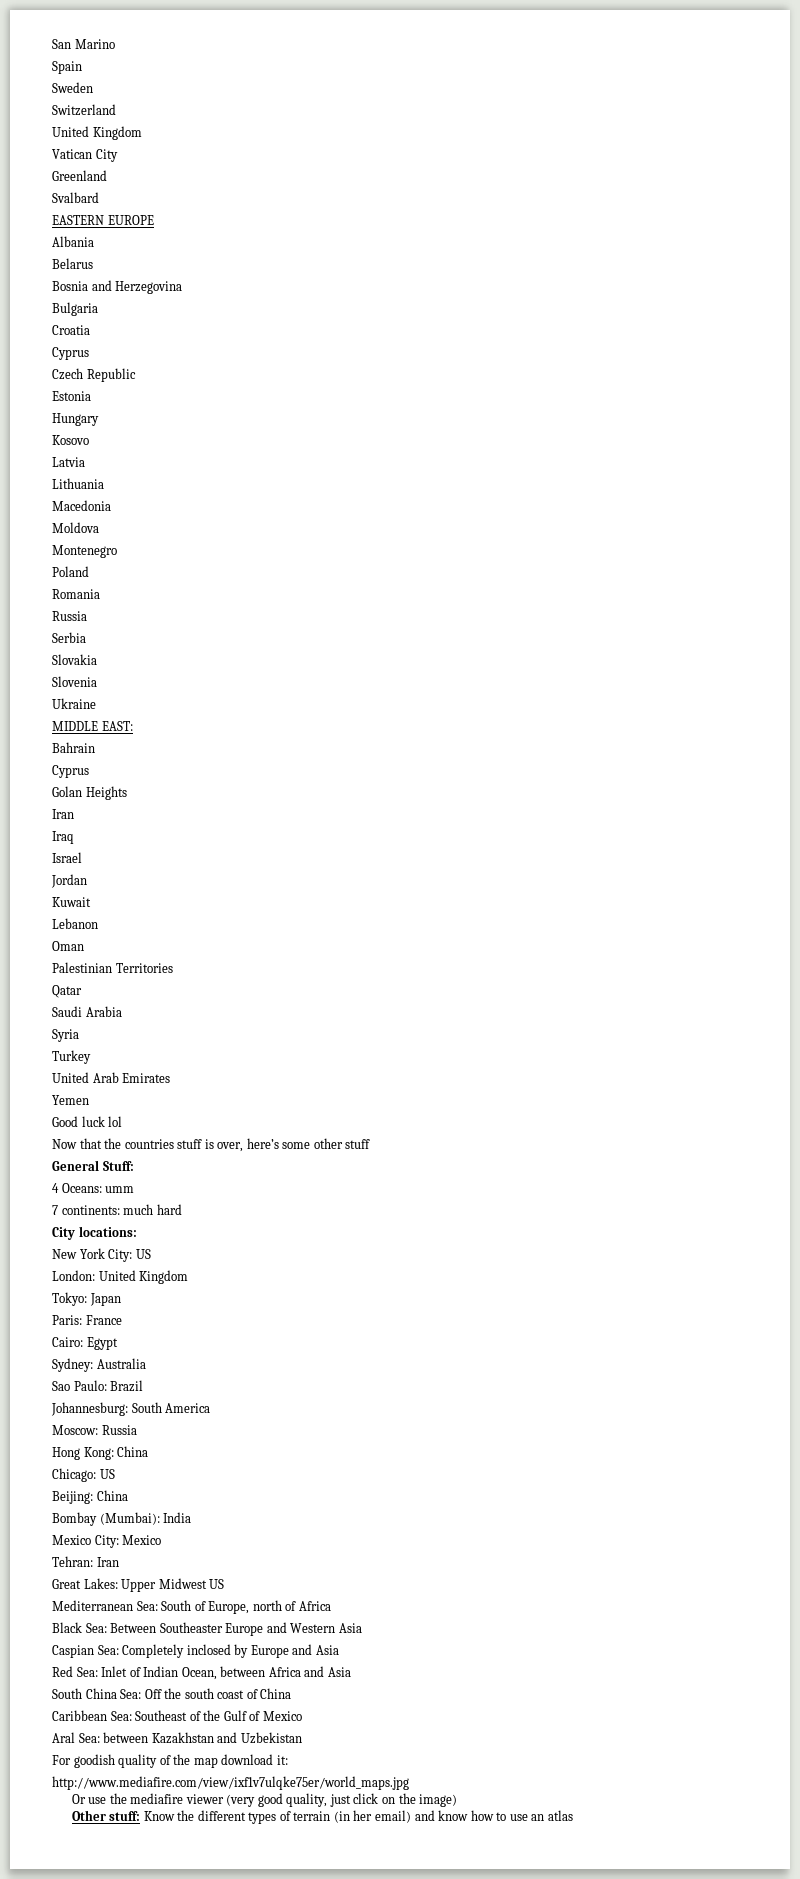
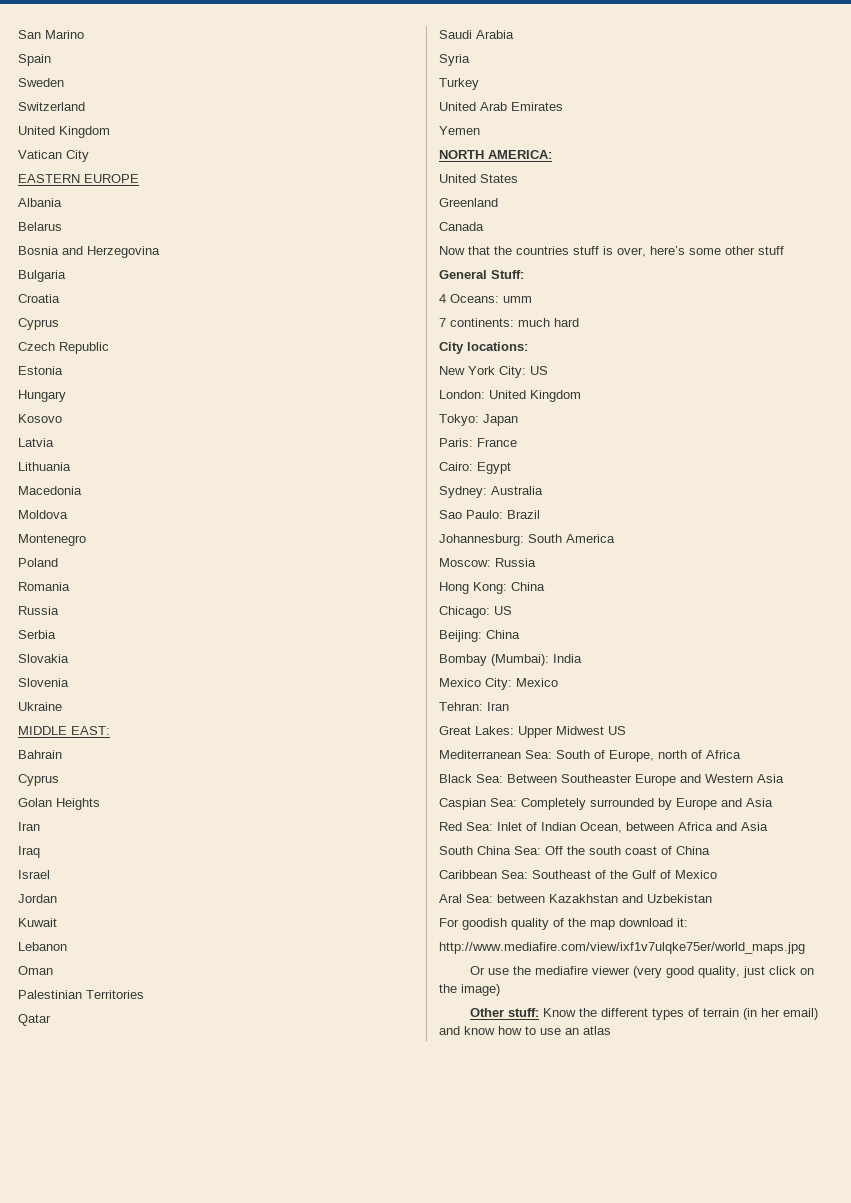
- Greenland
- Svalbard
- Good luck lol
+ NORTH AMERICA:
+ United States
+ Greenland
+ Canada
- Caspian Sea: Completely inclosed by Europe and Asia
+ Caspian Sea: Completely surrounded by Europe and Asia

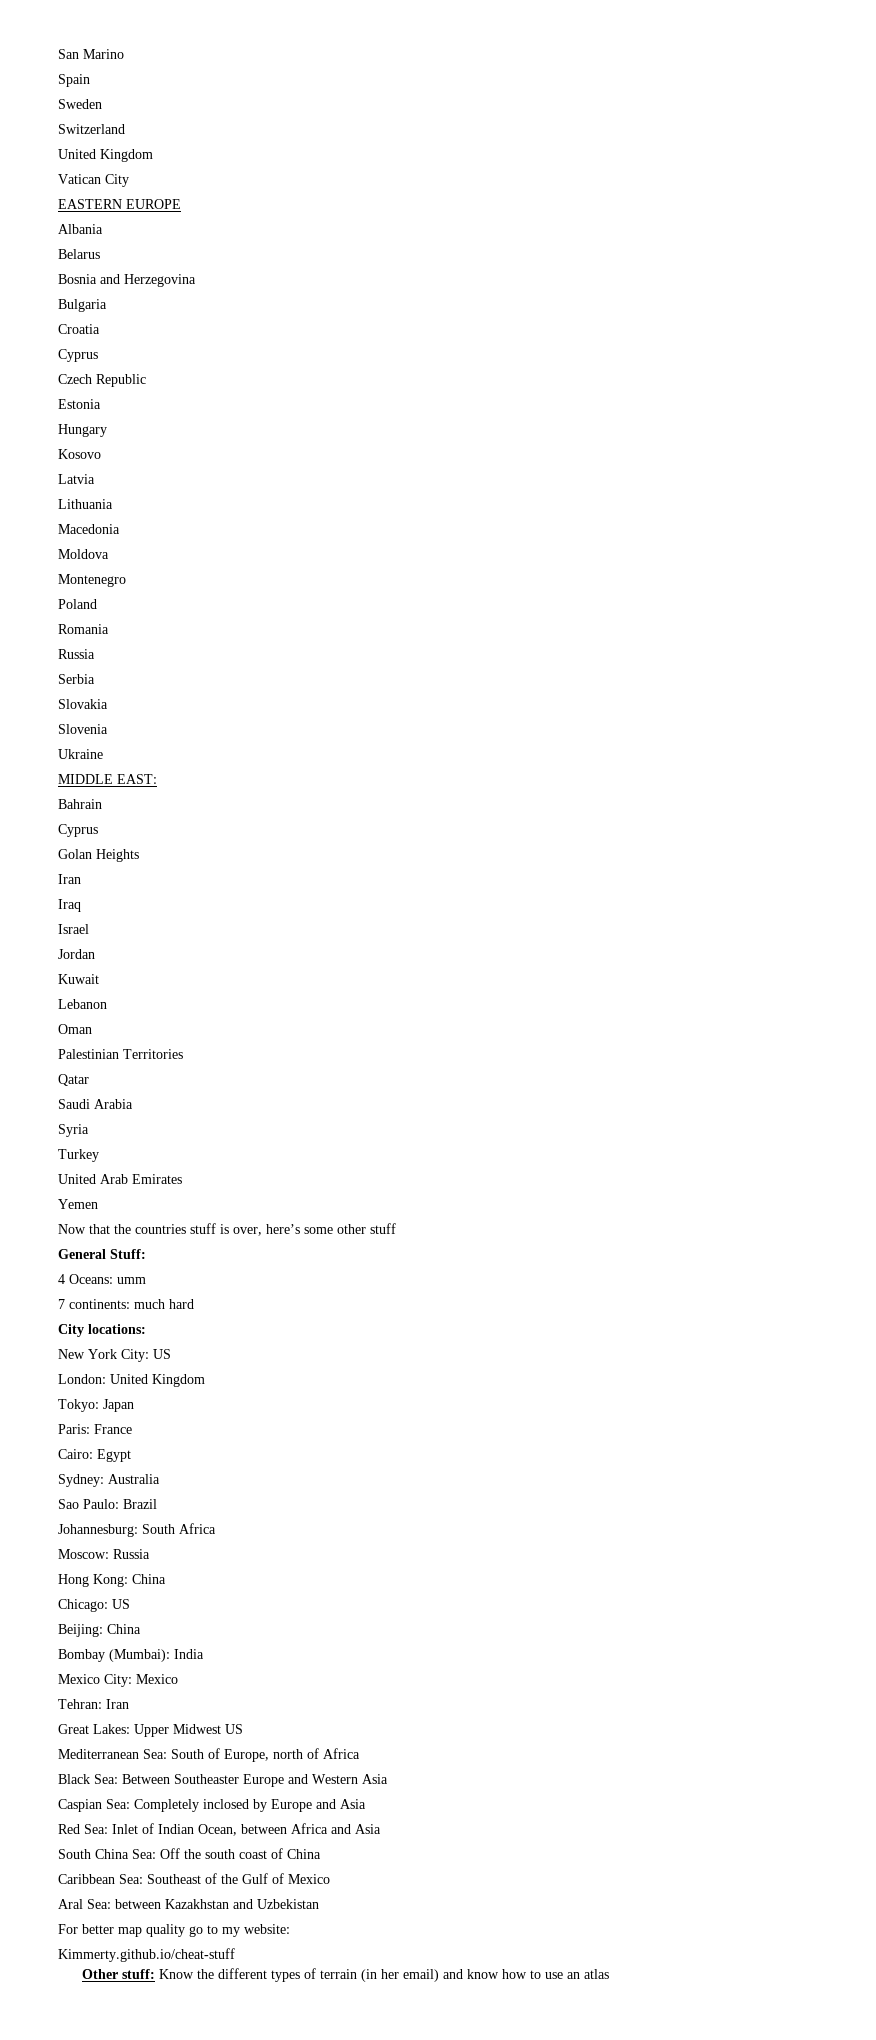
- NORTH AMERICA:
- United States
- Greenland
- Canada
- Johannesburg: South America
+ Johannesburg: South Africa
- Caspian Sea: Completely surrounded by Europe and Asia
+ Caspian Sea: Completely inclosed by Europe and Asia
- For goodish quality of the map download it:
- http://www.mediafire.com/view/ixf1v7ulqke75er/world_maps.jpg
- Or use the mediafire viewer (very good quality, just click on the image)
+ For better map quality go to my website:
+ Kimmerty.github.io/cheat-stuff

